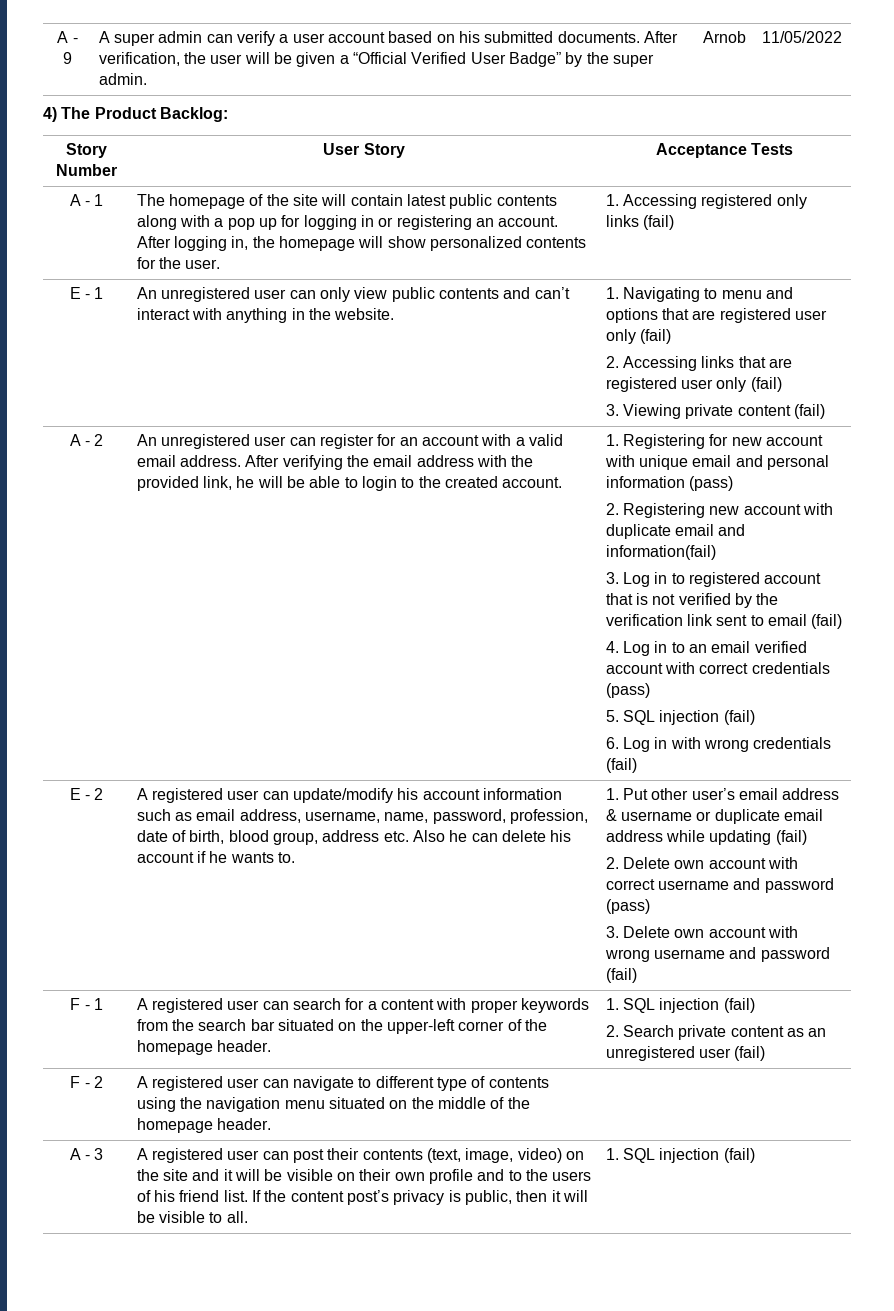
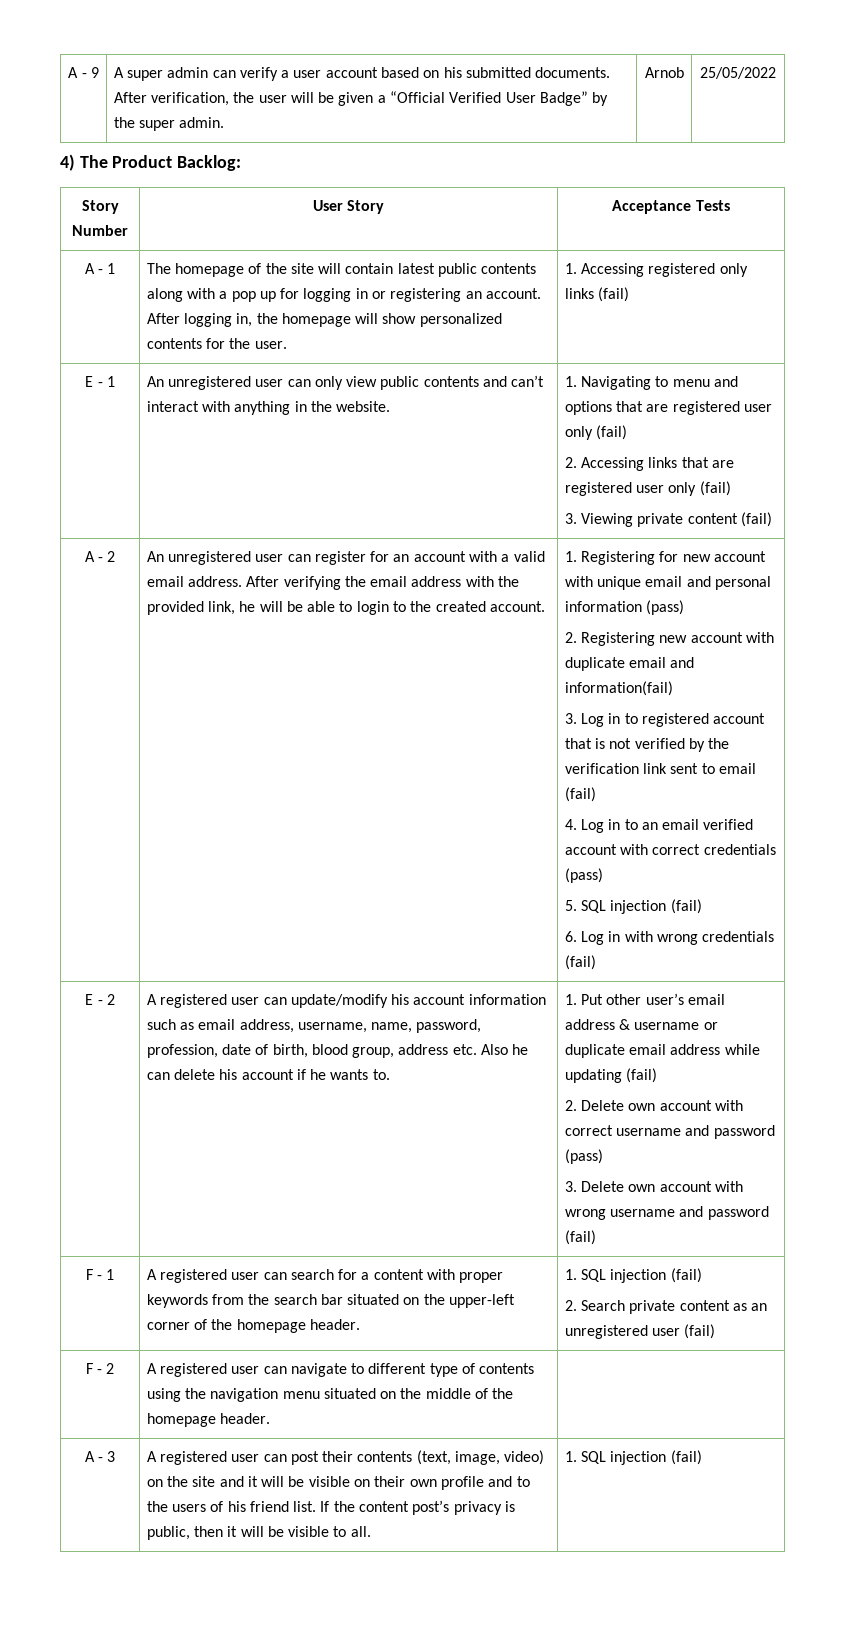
- A - 9 | A super admin can verify a user account based on his submitted documents. After verification, the user will be given a “Official Verified User Badge” by the super admin. | Arnob | 11/05/2022
+ A - 9 | A super admin can verify a user account based on his submitted documents. After verification, the user will be given a “Official Verified User Badge” by the super admin. | Arnob | 25/05/2022

